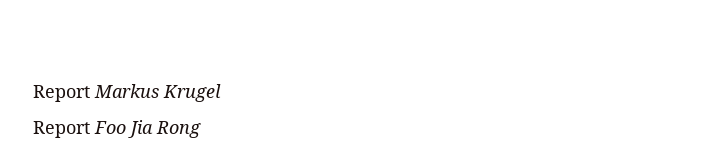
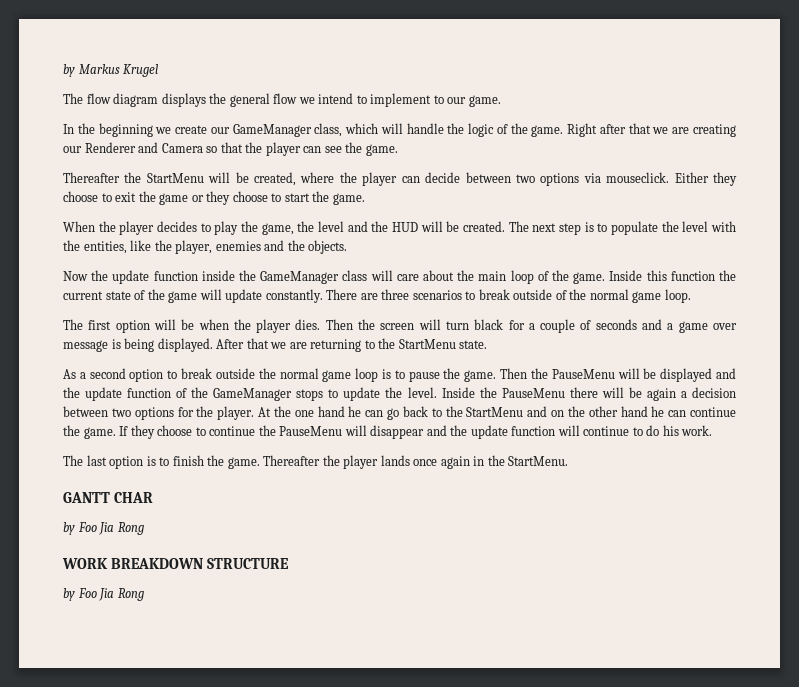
- Report Markus Krugel
+ by Markus Krugel
- Report Foo Jia Rong
+ The flow diagram displays the general flow we intend to implement to our game.
+ In the beginning we create our GameManager class, which will handle the logic of the game. Right after that we are creating our Renderer and Camera so that the player can see the game.
+ Thereafter the StartMenu will be created, where the player can decide between two options via mouseclick. Either they choose to exit the game or they choose to start the game.
+ When the player decides to play the game, the level and the HUD will be created. The next step is to populate the level with the entities, like the player, enemies and the objects.
+ Now the update function inside the GameManager class will care about the main loop of the game. Inside this function the current state of the game will update constantly. There are three scenarios to break outside of the normal game loop.
+ The first option will be when the player dies. Then the screen will turn black for a couple of seconds and a game over message is being displayed. After that we are returning to the StartMenu state.
+ As a second option to break outside the normal game loop is to pause the game. Then the PauseMenu will be displayed and the update function of the GameManager stops to update the level. Inside the PauseMenu there will be again a decision between two options for the player. At the one hand he can go back to the StartMenu and on the other hand he can continue the game. If they choose to continue the PauseMenu will disappear and the update function will continue to do his work.
+ The last option is to finish the game. Thereafter the player lands once again in the StartMenu.
+ GANTT CHAR
+ by Foo Jia Rong
+ WORK BREAKDOWN STRUCTURE
+ by Foo Jia Rong

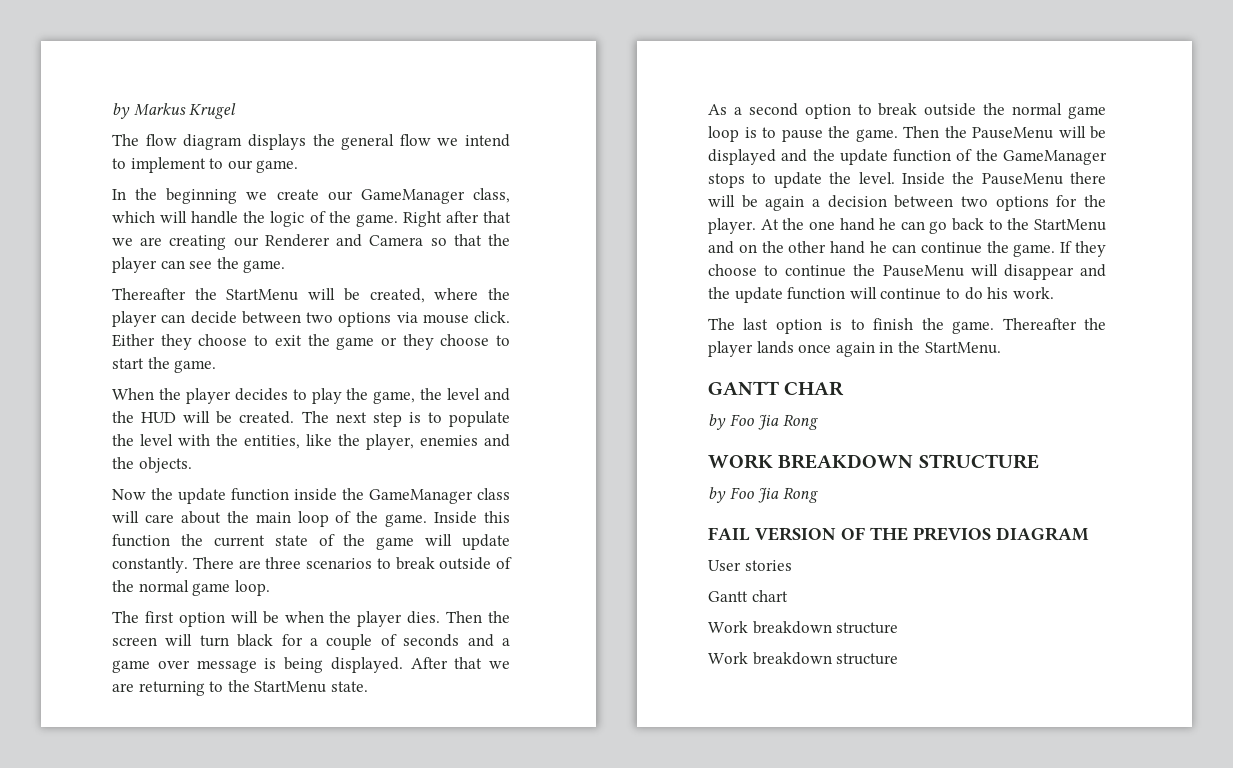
- Thereafter the StartMenu will be created, where the player can decide between two options via mouseclick.
+ Thereafter the StartMenu will be created, where the player can decide between two options via mouse click.
+ FAIL VERSION OF THE PREVIOS DIAGRAM
+ User stories
+ Gantt chart
+ Work breakdown structure
+ Work breakdown structure

